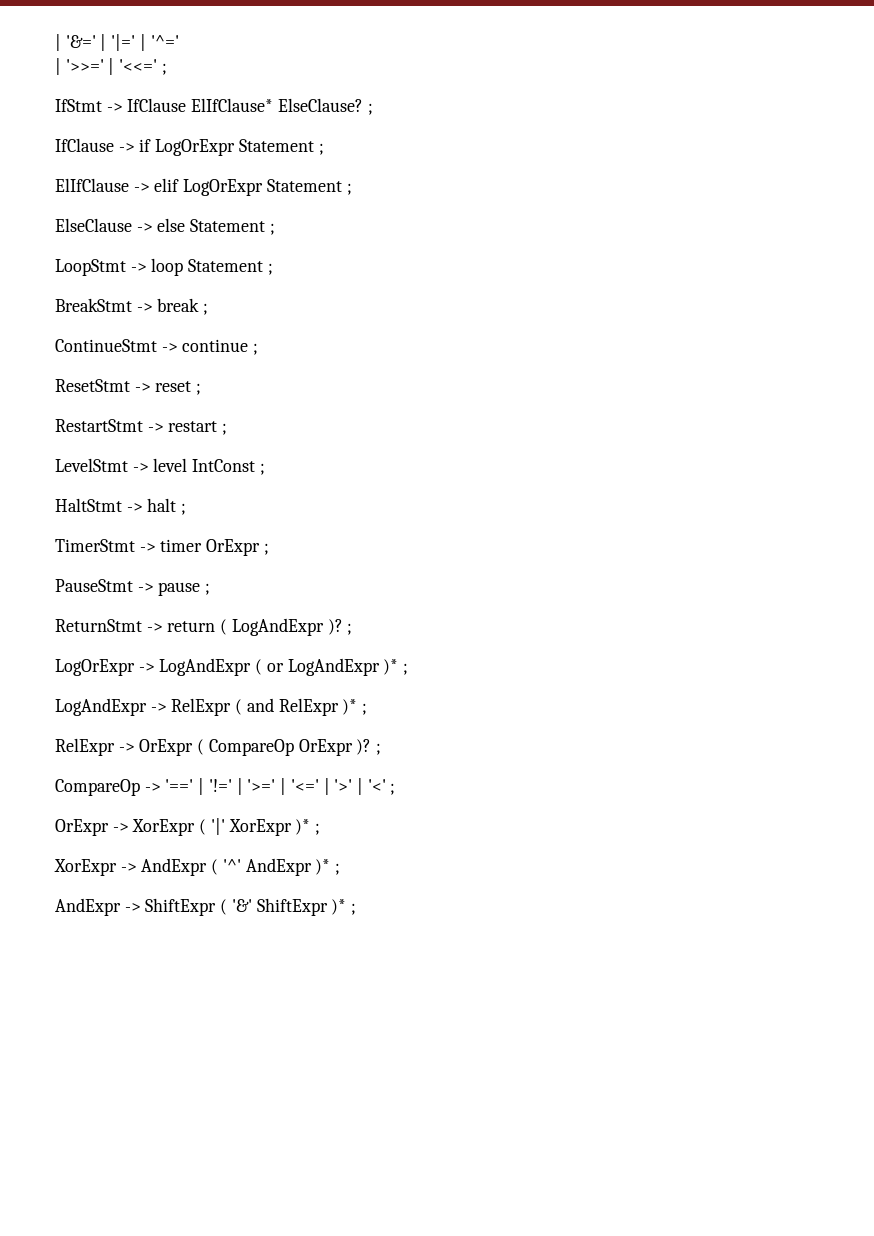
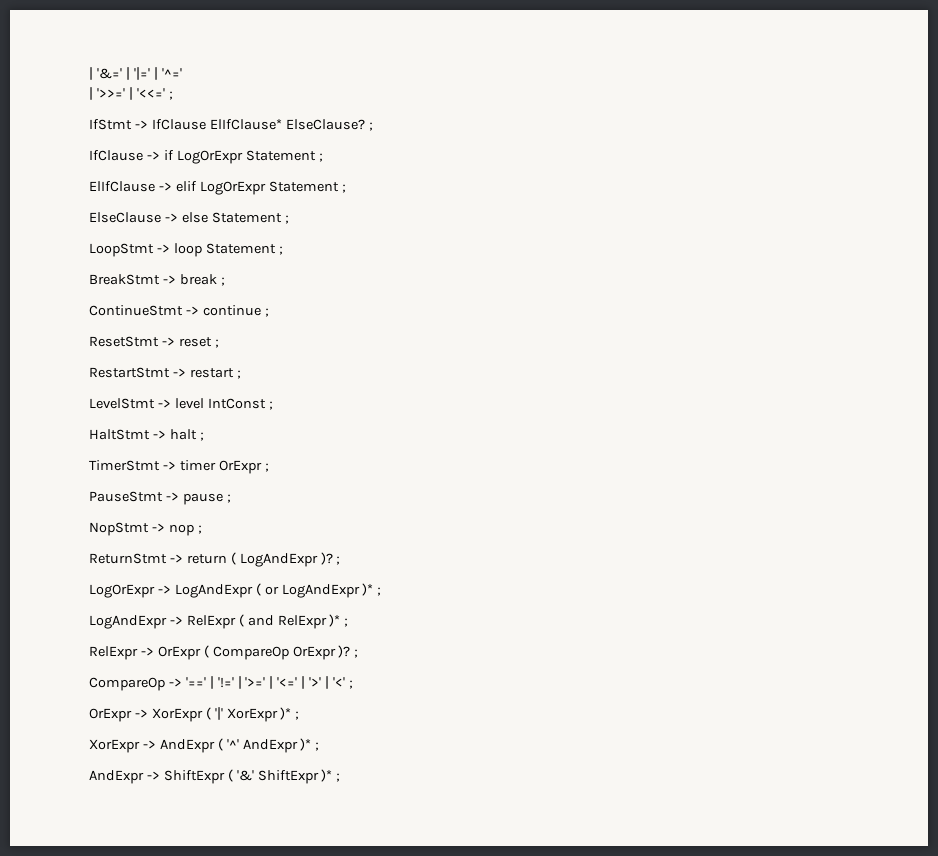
+ NopStmt -> nop ;

